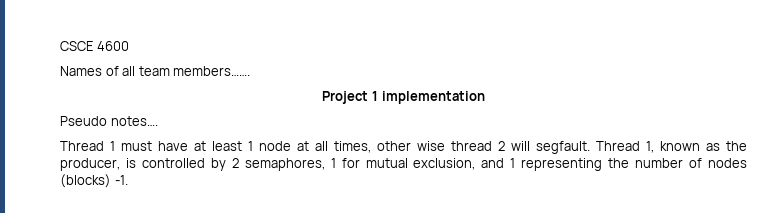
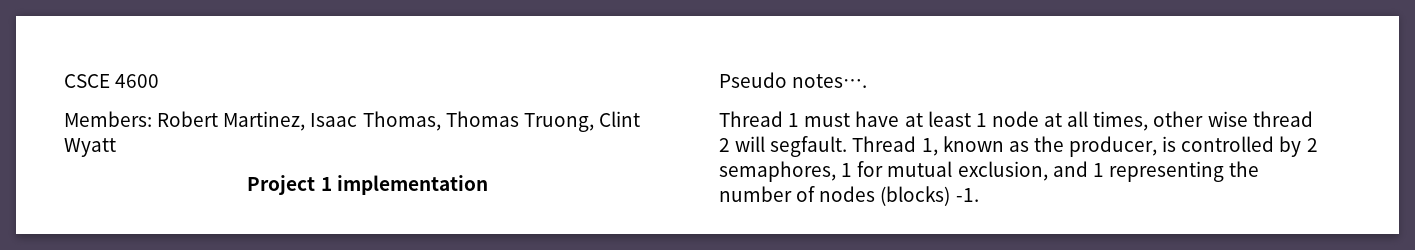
- Names of all team members…….
+ Members: Robert Martinez, Isaac Thomas, Thomas Truong, Clint Wyatt

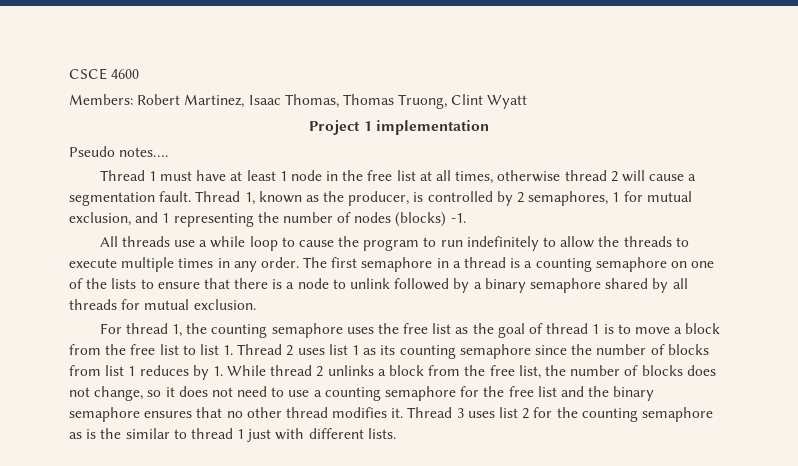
- Thread 1 must have at least 1 node at all times, other wise thread 2 will segfault.
+ Thread 1 must have at least 1 node in the free list at all times, otherwise thread 2 will cause a segmentation fault.
+ All threads use a while loop to cause the program to run indefinitely to allow the threads to execute multiple times in any order. The first semaphore in a thread is a counting semaphore on one of the lists to ensure that there is a node to unlink followed by a binary semaphore shared by all threads for mutual exclusion.
+ For thread 1, the counting semaphore uses the free list as the goal of thread 1 is to move a block from the free list to list 1. Thread 2 uses list 1 as its counting semaphore since the number of blocks from list 1 reduces by 1. While thread 2 unlinks a block from the free list, the number of blocks does not change, so it does not need to use a counting semaphore for the free list and the binary semaphore ensures that no other thread modifies it. Thread 3 uses list 2 for the counting semaphore as is the similar to thread 1 just with different lists.

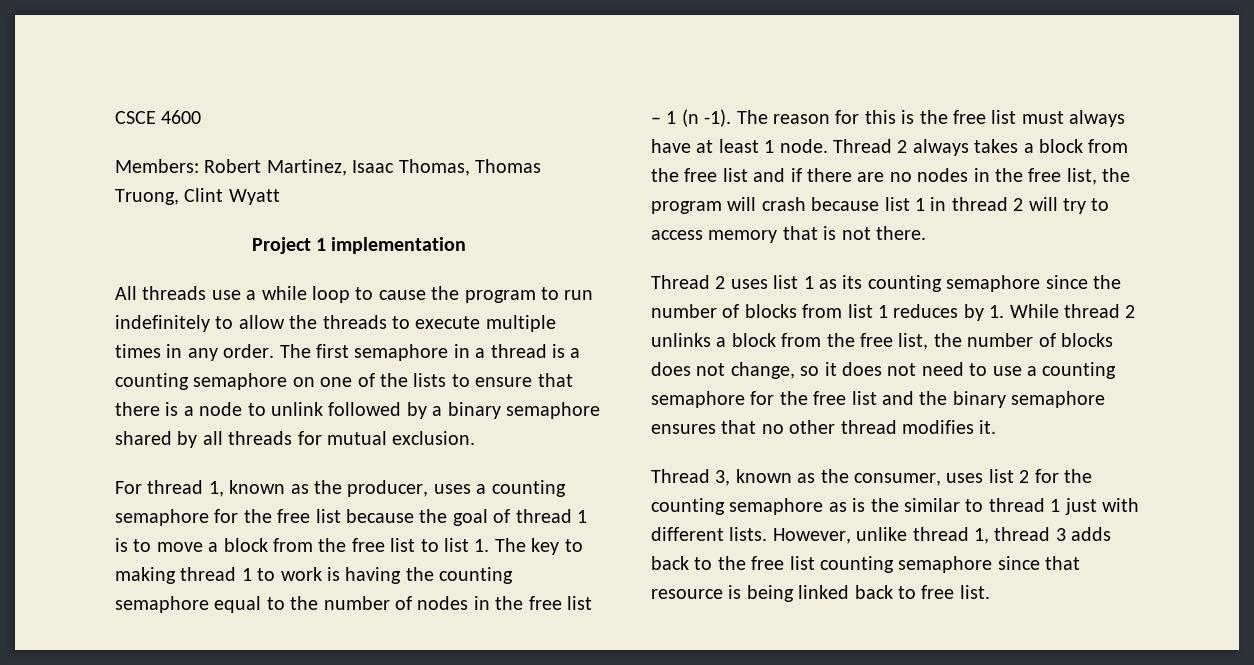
- Pseudo notes….
- Thread 1 must have at least 1 node in the free list at all times, otherwise thread 2 will cause a segmentation fault. Thread 1, known as the producer, is controlled by 2 semaphores, 1 for mutual exclusion, and 1 representing the number of nodes (blocks) -1.
- For thread 1, the counting semaphore uses the free list as the goal of thread 1 is to move a block from the free list to list 1. Thread 2 uses list 1 as its counting semaphore since the number of blocks from list 1 reduces by 1. While thread 2 unlinks a block from the free list, the number of blocks does not change, so it does not need to use a counting semaphore for the free list and the binary semaphore ensures that no other thread modifies it. Thread 3 uses list 2 for the counting semaphore as is the similar to thread 1 just with different lists.
+ For thread 1, known as the producer, uses a counting semaphore for the free list because the goal of thread 1 is to move a block from the free list to list 1. The key to making thread 1 to work is having the counting semaphore equal to the number of nodes in the free list – 1 (n -1). The reason for this is the free list must always have at least 1 node. Thread 2 always takes a block from the free list and if there are no nodes in the free list, the program will crash because list 1 in thread 2 will try to access memory that is not there.
+ Thread 2 uses list 1 as its counting semaphore since the number of blocks from list 1 reduces by 1. While thread 2 unlinks a block from the free list, the number of blocks does not change, so it does not need to use a counting semaphore for the free list and the binary semaphore ensures that no other thread modifies it.
+ Thread 3, known as the consumer, uses list 2 for the counting semaphore as is the similar to thread 1 just with different lists.
+ However, unlike thread 1, thread 3 adds back to the free list counting semaphore since that resource is being linked back to free list.

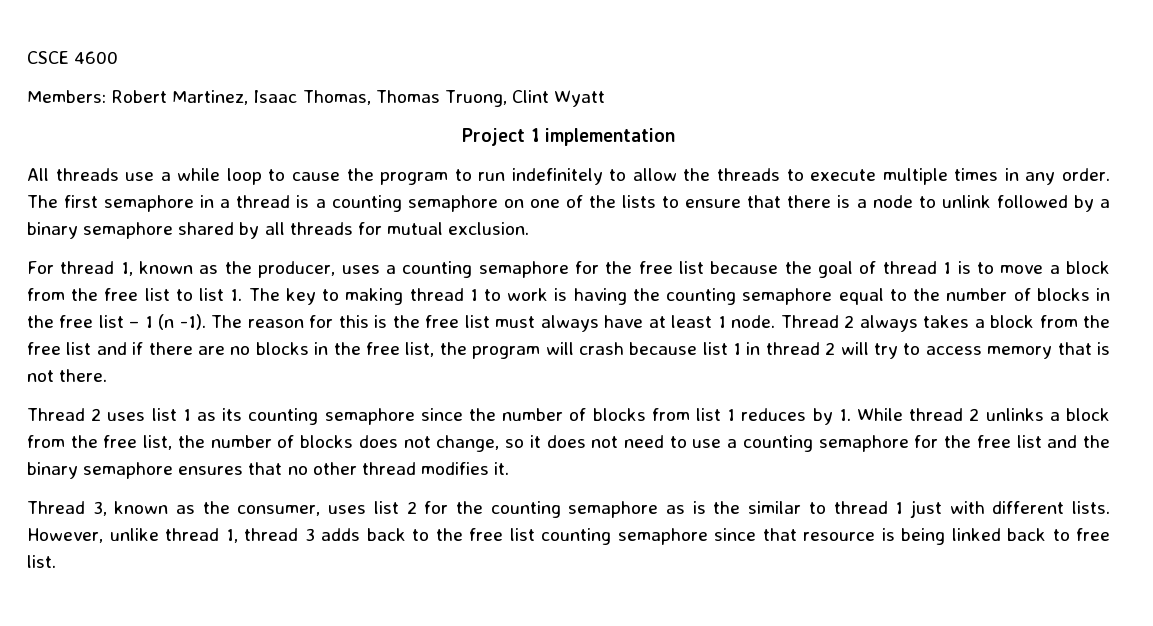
- For thread 1, known as the producer, uses a counting semaphore for the free list because the goal of thread 1 is to move a block from the free list to list 1. The key to making thread 1 to work is having the counting semaphore equal to the number of nodes in the free list – 1 (n -1).
+ For thread 1, known as the producer, uses a counting semaphore for the free list because the goal of thread 1 is to move a block from the free list to list 1. The key to making thread 1 to work is having the counting semaphore equal to the number of blocks in the free list – 1 (n -1).
- Thread 2 always takes a block from the free list and if there are no nodes in the free list, the program will crash because list 1 in thread 2 will try to access memory that is not there.
+ Thread 2 always takes a block from the free list and if there are no blocks in the free list, the program will crash because list 1 in thread 2 will try to access memory that is not there.

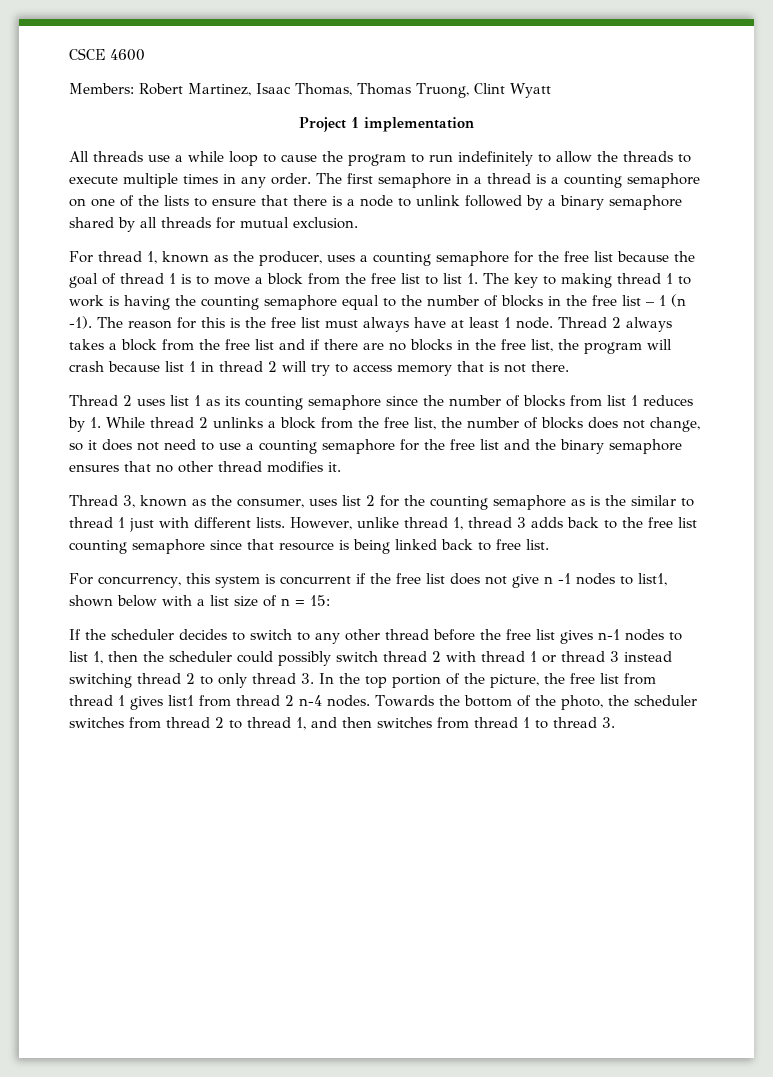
+ For concurrency, this system is concurrent if the free list does not give n -1 nodes to list1, shown below with a list size of n = 15:
+ If the scheduler decides to switch to any other thread before the free list gives n-1 nodes to list 1, then the scheduler could possibly switch thread 2 with thread 1 or thread 3 instead switching thread 2 to only thread 3. In the top portion of the picture, the free list from thread 1 gives list1 from thread 2 n-4 nodes. Towards the bottom of the photo, the scheduler switches from thread 2 to thread 1, and then switches from thread 1 to thread 3.

